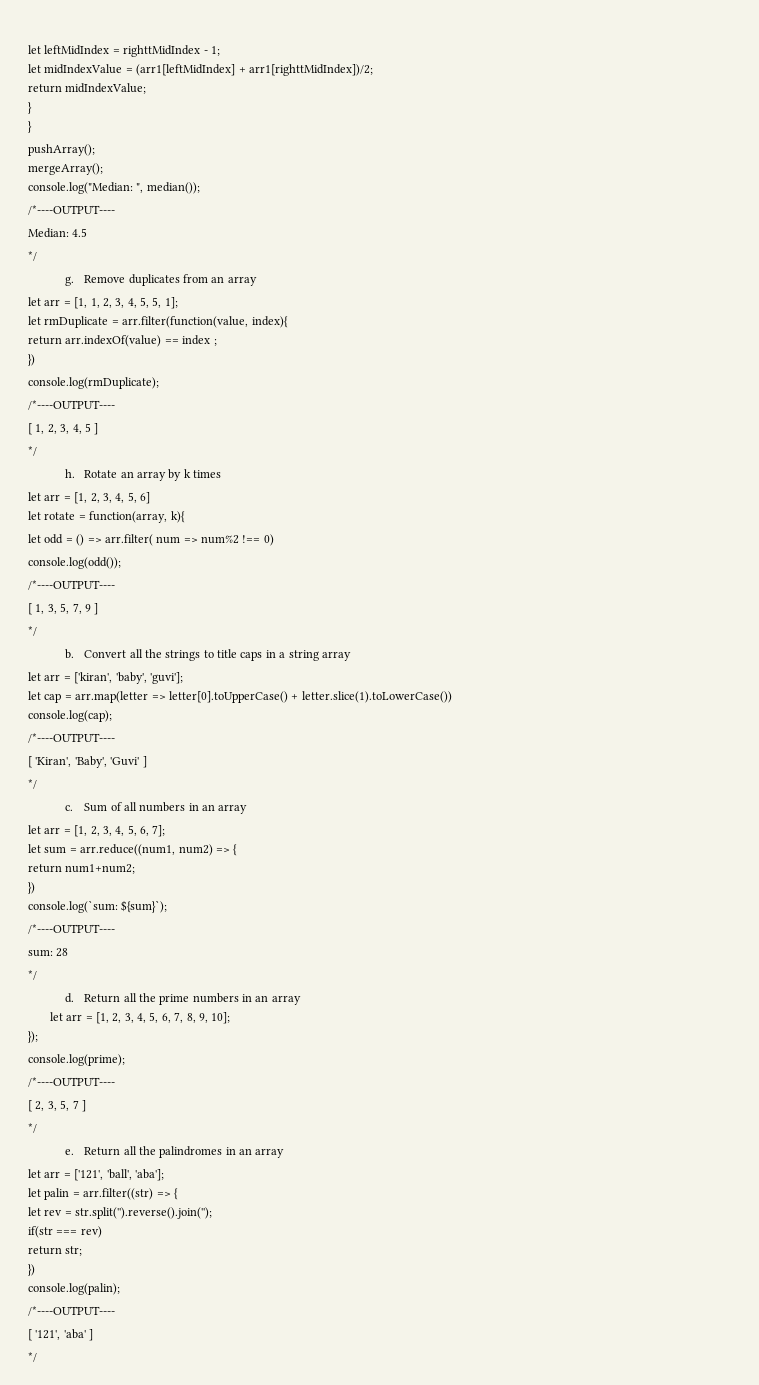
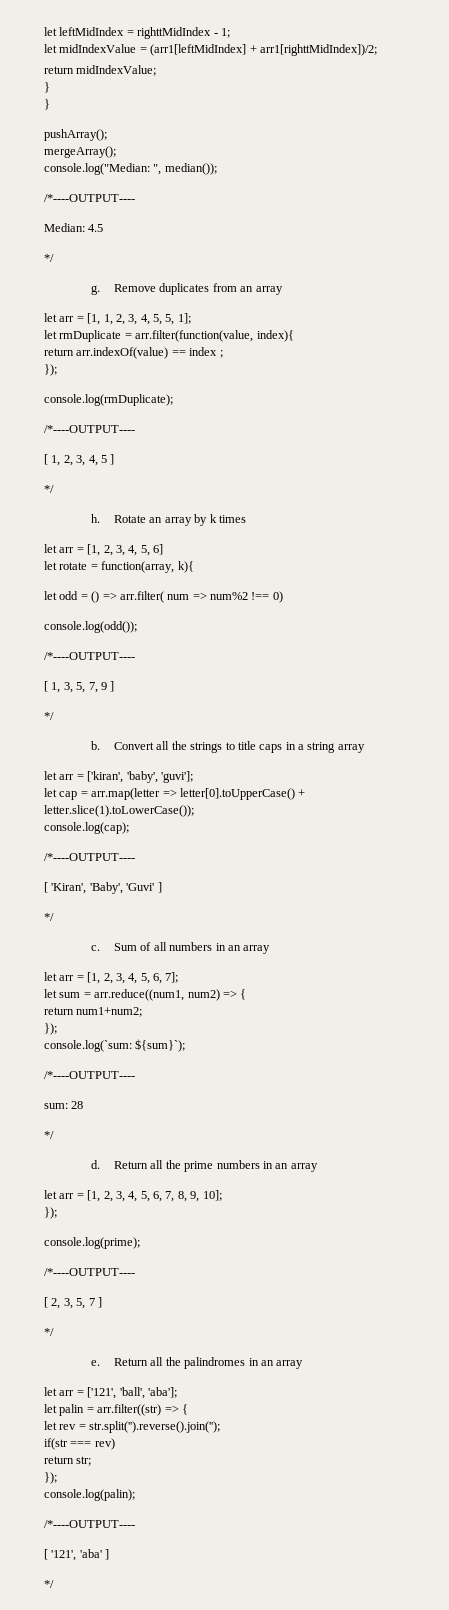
  return arr.indexOf(value) == index ;
- })
+ });
- let cap = arr.map(letter => letter[0].toUpperCase() + letter.slice(1).toLowerCase())
+ let cap = arr.map(letter => letter[0].toUpperCase() + letter.slice(1).toLowerCase());
  return num1+num2;
- })
+ });
  return str;
- })
+ });

